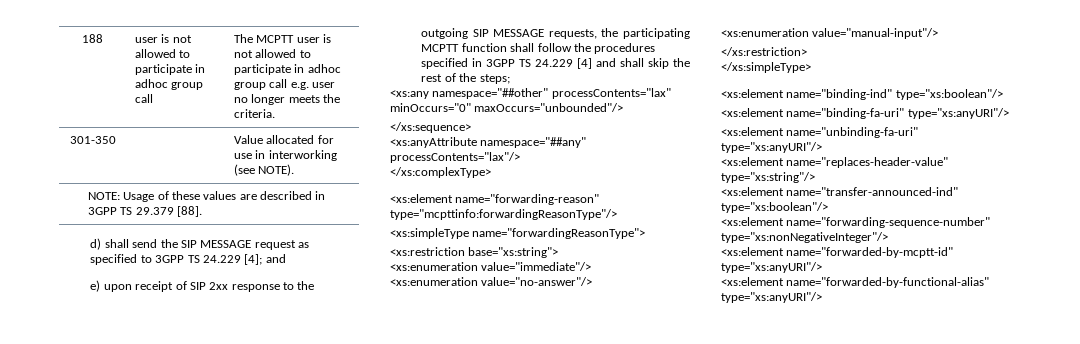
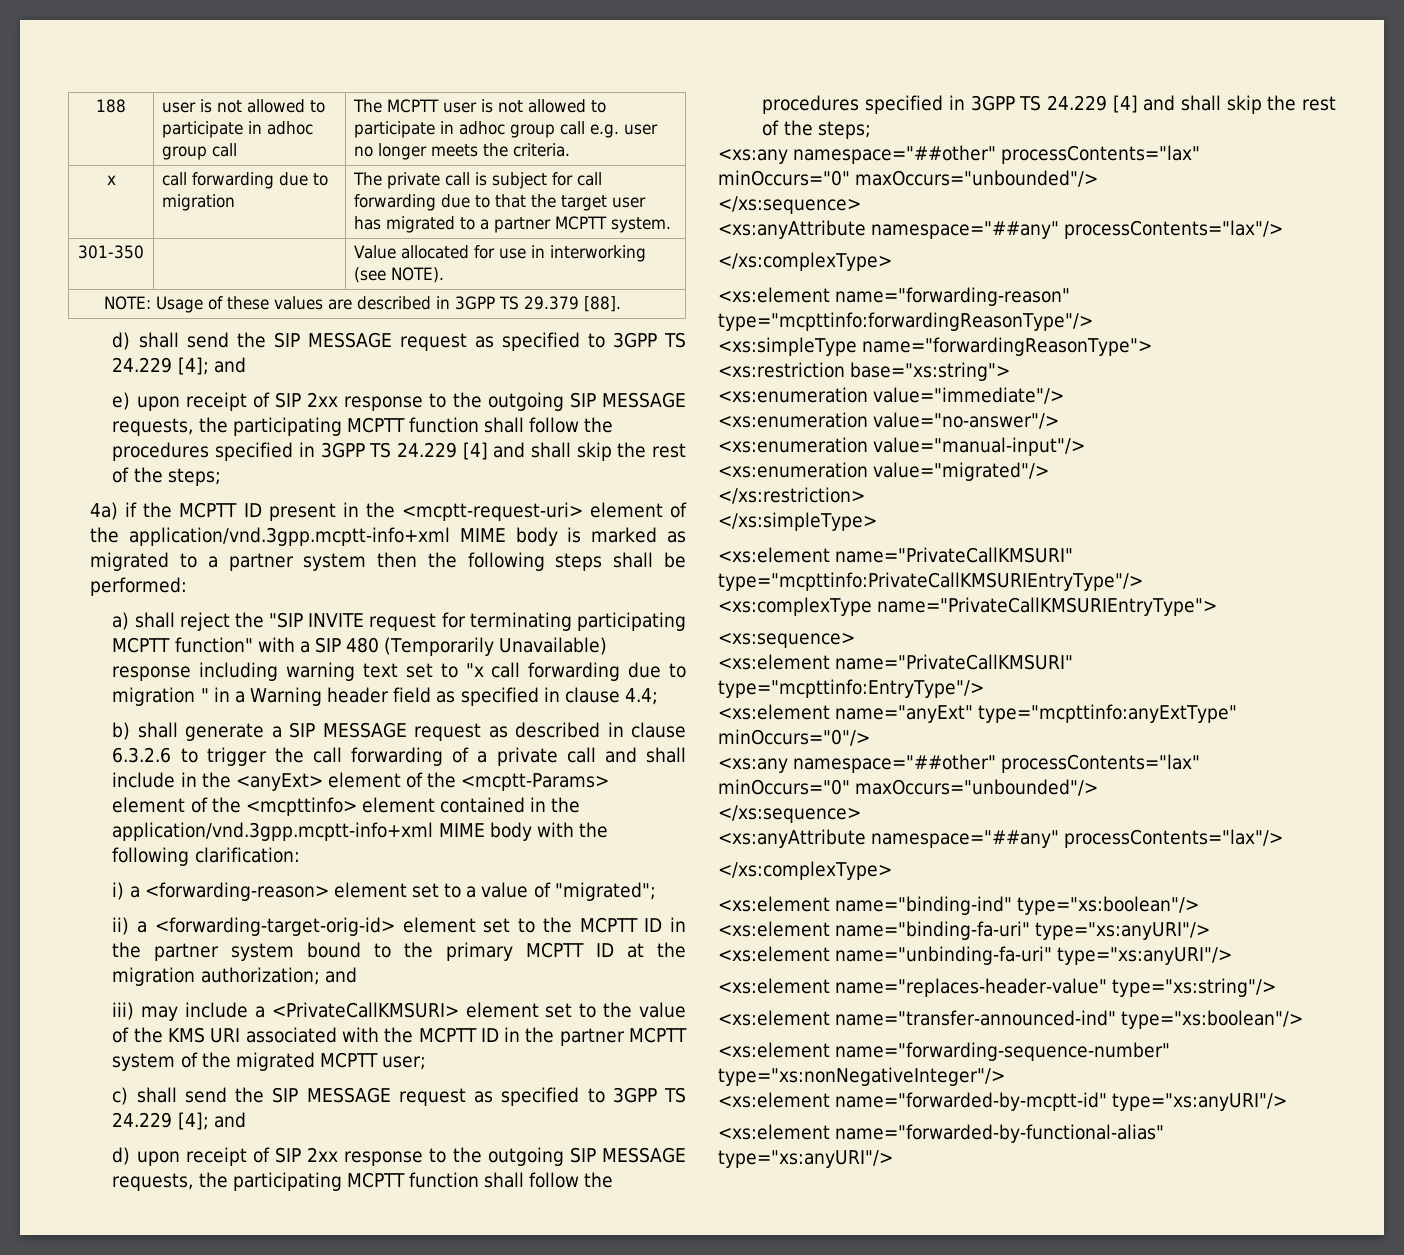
+ x | call forwarding due to migration | The private call is subject for call forwarding due to that the target user has migrated to a partner MCPTT system.
+ 4a) if the MCPTT ID present in the <mcptt-request-uri> element of the application/vnd.3gpp.mcptt-info+xml MIME body is marked as migrated to a partner system then the following steps shall be performed:
+ a) shall reject the "SIP INVITE request for terminating participating MCPTT function" with a SIP 480 (Temporarily Unavailable) response including warning text set to "x call forwarding due to migration " in a Warning header field as specified in clause 4.4;
+ b) shall generate a SIP MESSAGE request as described in clause 6.3.2.6 to trigger the call forwarding of a private call and shall include in the <anyExt> element of the <mcptt-Params> element of the <mcpttinfo> element contained in the application/vnd.3gpp.mcptt-info+xml MIME body with the following clarification:
+ i) a <forwarding-reason> element set to a value of "migrated";
+ ii) a <forwarding-target-orig-id> element set to the MCPTT ID in the partner system bound to the primary MCPTT ID at the migration authorization; and
+ iii) may include a <PrivateCallKMSURI> element set to the value of the KMS URI associated with the MCPTT ID in the partner MCPTT system of the migrated MCPTT user;
+ c) shall send the SIP MESSAGE request as specified to 3GPP TS 24.229 [4]; and
+ d) upon receipt of SIP 2xx response to the outgoing SIP MESSAGE requests, the participating MCPTT function shall follow the procedures specified in 3GPP TS 24.229 [4] and shall skip the rest of the steps;
+ <xs:enumeration value="migrated"/>
+ <xs:element name="PrivateCallKMSURI" type="mcpttinfo:PrivateCallKMSURIEntryType"/>
+ <xs:complexType name="PrivateCallKMSURIEntryType">
+ <xs:sequence>
+ <xs:element name="PrivateCallKMSURI" type="mcpttinfo:EntryType"/>
+ <xs:element name="anyExt" type="mcpttinfo:anyExtType" minOccurs="0"/>
+ <xs:any namespace="##other" processContents="lax" minOccurs="0" maxOccurs="unbounded"/>
+ </xs:sequence>
+ <xs:anyAttribute namespace="##any" processContents="lax"/>
+ </xs:complexType>

